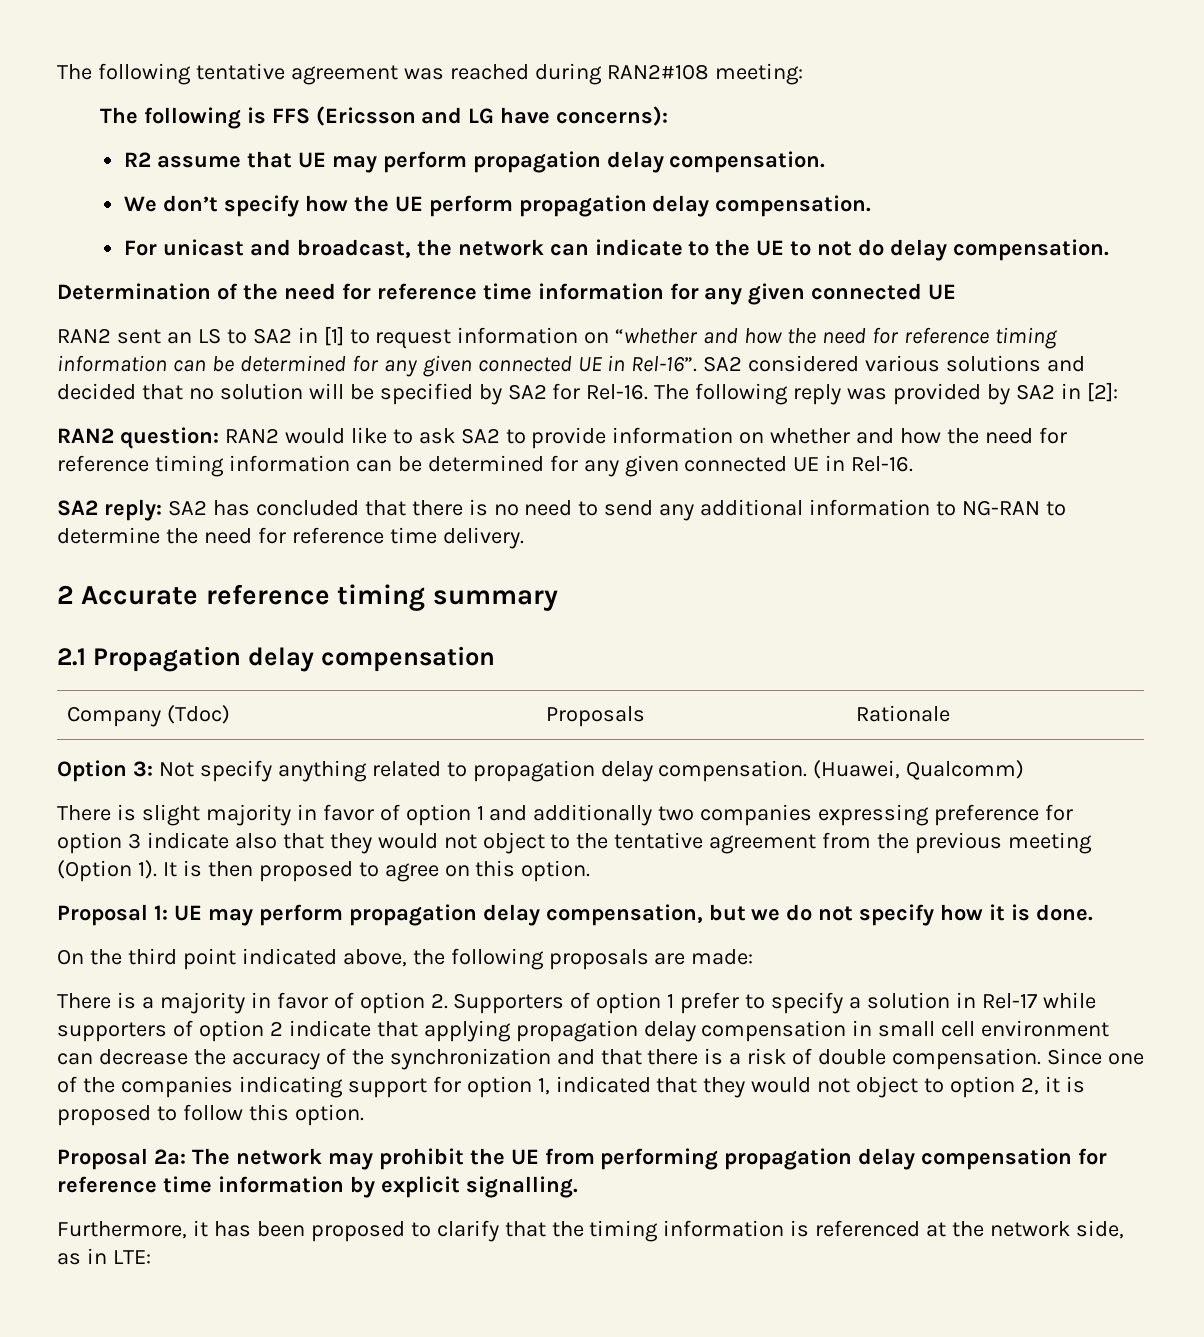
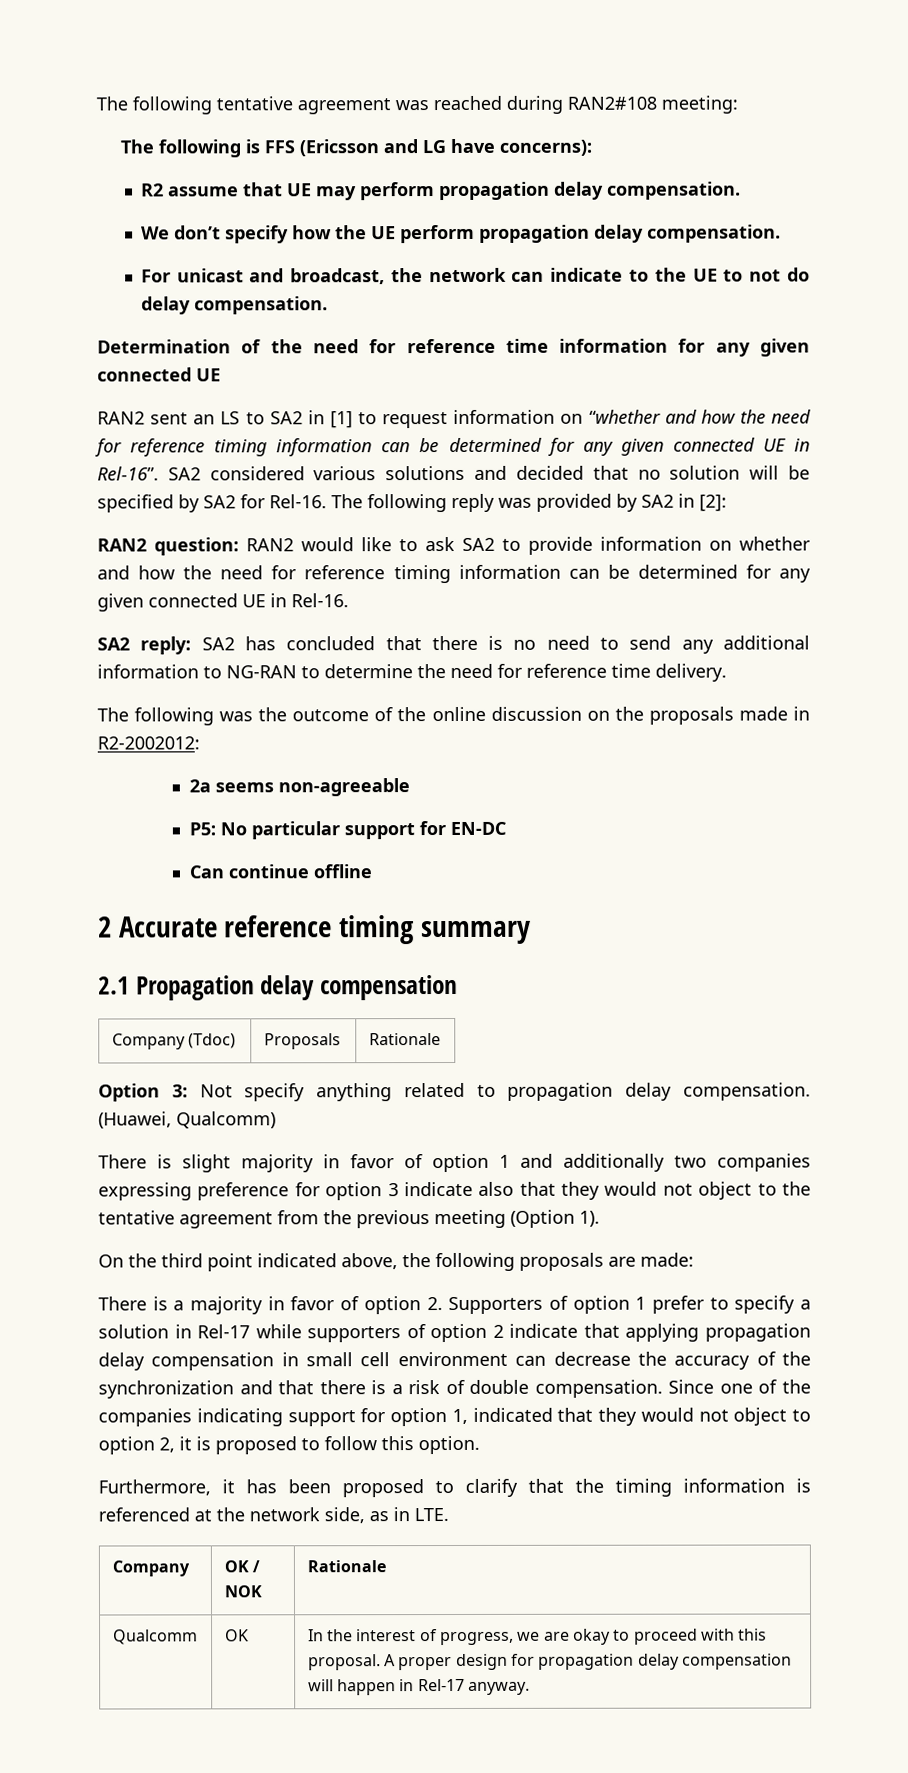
+ The following was the outcome of the online discussion on the proposals made in R2-2002012:
+ 2a seems non-agreeable
+ P5: No particular support for EN-DC
+ Can continue offline
- It is then proposed to agree on this option.
- Proposal 1: UE may perform propagation delay compensation, but we do not specify how it is done.
- Proposal 2a: The network may prohibit the UE from performing propagation delay compensation for reference time information by explicit signalling.
- Furthermore, it has been proposed to clarify that the timing information is referenced at the network side, as in LTE:
+ Furthermore, it has been proposed to clarify that the timing information is referenced at the network side, as in LTE.
+ Company | OK / NOK | Rationale
+ Qualcomm | OK | In the interest of progress, we are okay to proceed with this proposal. A proper design for propagation delay compensation will happen in Rel-17 anyway.

